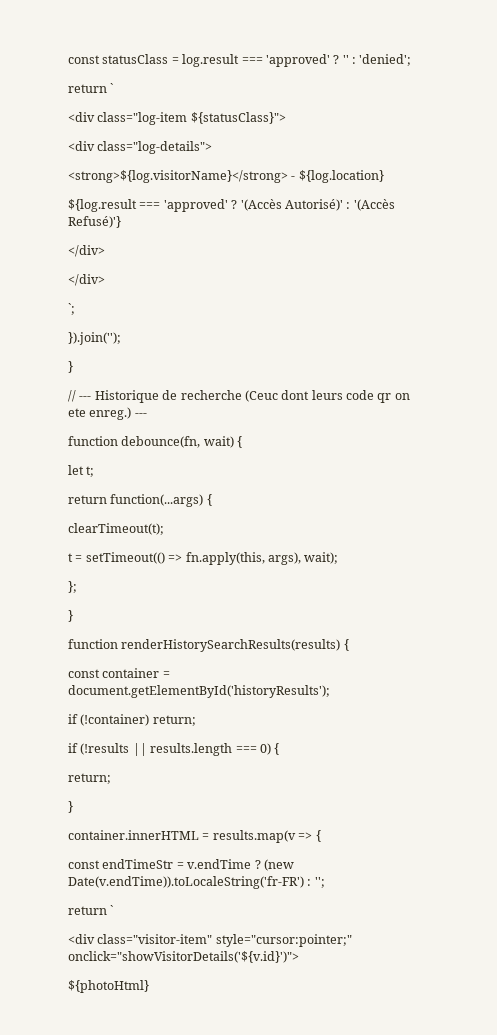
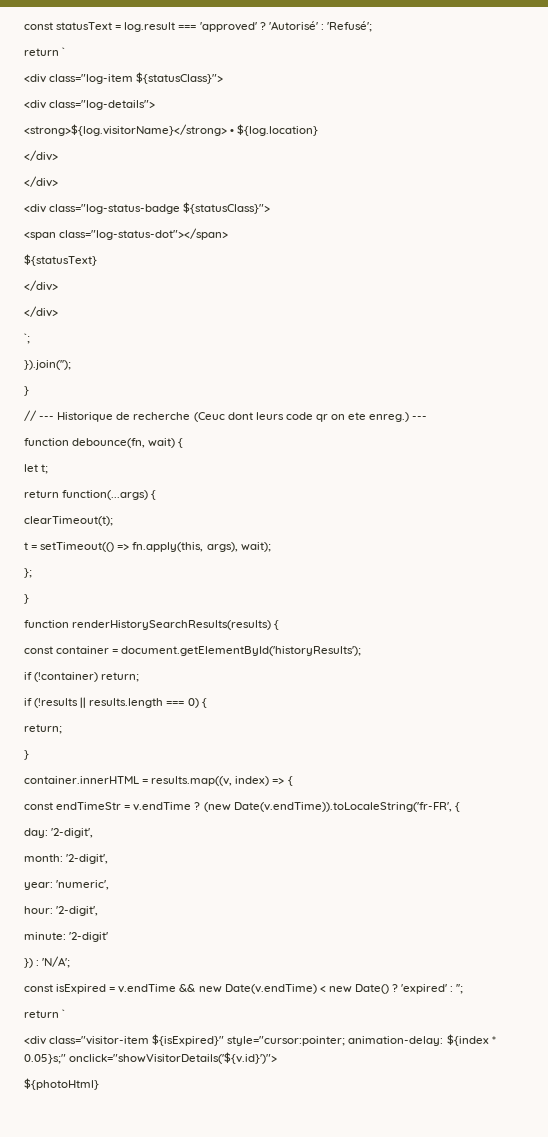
- const statusClass = log.result === 'approved' ?
+ const statusText = log.result === 'approved' ?
- '' : 'denied';
+ 'Autorisé' : 'Refusé';
- <strong>${log.visitorName}</strong> - ${log.location}
- ${log.result === 'approved' ? '(Accès Autorisé)' : '(Accès Refusé)'}
+ <strong>${log.visitorName}</strong> • ${log.location}
+ </div>
+ </div>
+ <div class="log-status-badge ${statusClass}">
+ <span class="log-status-dot"></span>
+ ${statusText}
- container.innerHTML = results.map(v => {
+ container.innerHTML = results.map((v, index) => {
- (new Date(v.endTime)).toLocaleString('fr-FR') : '';
+ (new Date(v.endTime)).toLocaleString('fr-FR', {
+ day: '2-digit',
+ month: '2-digit',
+ year: 'numeric',
+ hour: '2-digit',
+ minute: '2-digit'
+ }) : 'N/A';
+ const isExpired = v.endTime && new Date(v.endTime) < new Date() ? 'expired' : '';
- <div class="visitor-item" style="cursor:pointer;" onclick="showVisitorDetails('${v.id}')">
+ <div class="visitor-item ${isExpired}" style="cursor:pointer; animation-delay: ${index * 0.05}s;" onclick="showVisitorDetails('${v.id}')">

